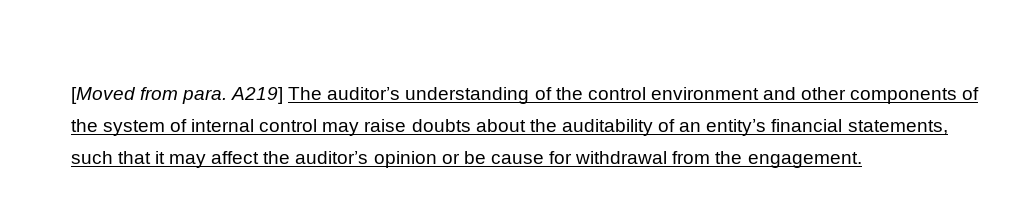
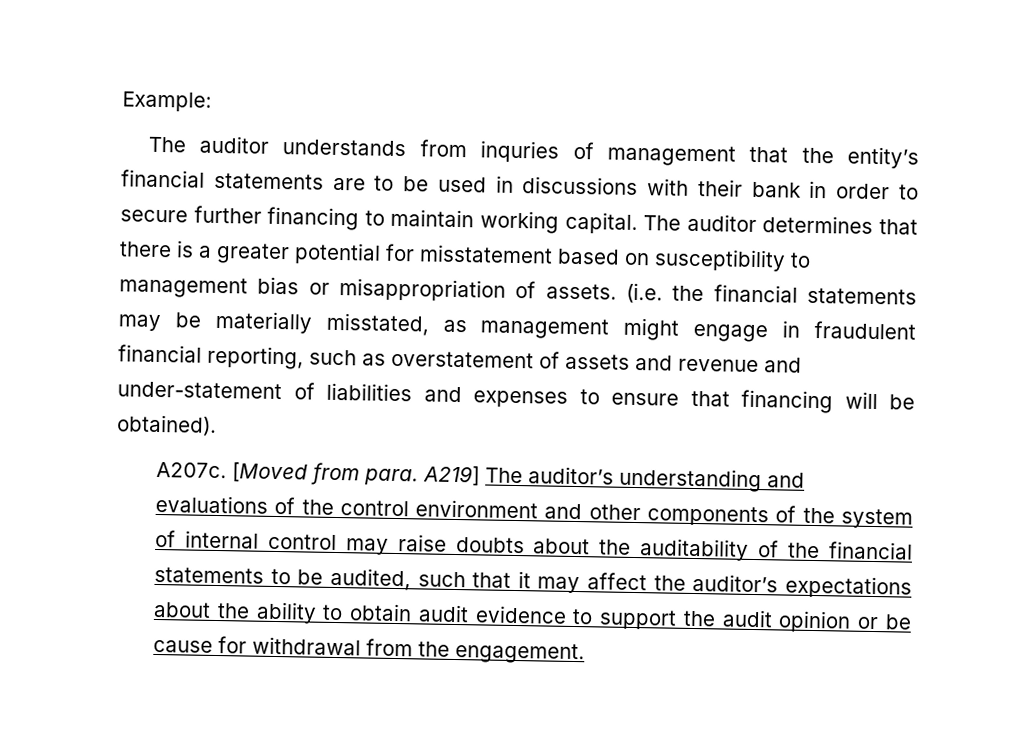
+ Example:
+ The auditor understands from inquries of management that the entity’s financial statements are to be used in discussions with their bank in order to secure further financing to maintain working capital. The auditor determines that there is a greater potential for misstatement based on susceptibility to management bias or misappropriation of assets. (i.e. the financial statements may be materially misstated, as management might engage in fraudulent financial reporting, such as overstatement of assets and revenue and under-statement of liabilities and expenses to ensure that financing will be obtained).
+ A207c.
- [Moved from para. A219] The auditor’s understanding of the control environment and other components of the system of internal control may raise doubts about the auditability of an entity’s financial statements, such that it may affect the auditor’s opinion or be cause for withdrawal from the engagement.
+ [Moved from para. A219] The auditor’s understanding and evaluations of the control environment and other components of the system of internal control may raise doubts about the auditability of the financial statements to be audited, such that it may affect the auditor’s expectations about the ability to obtain audit evidence to support the audit opinion or be cause for withdrawal from the engagement.

